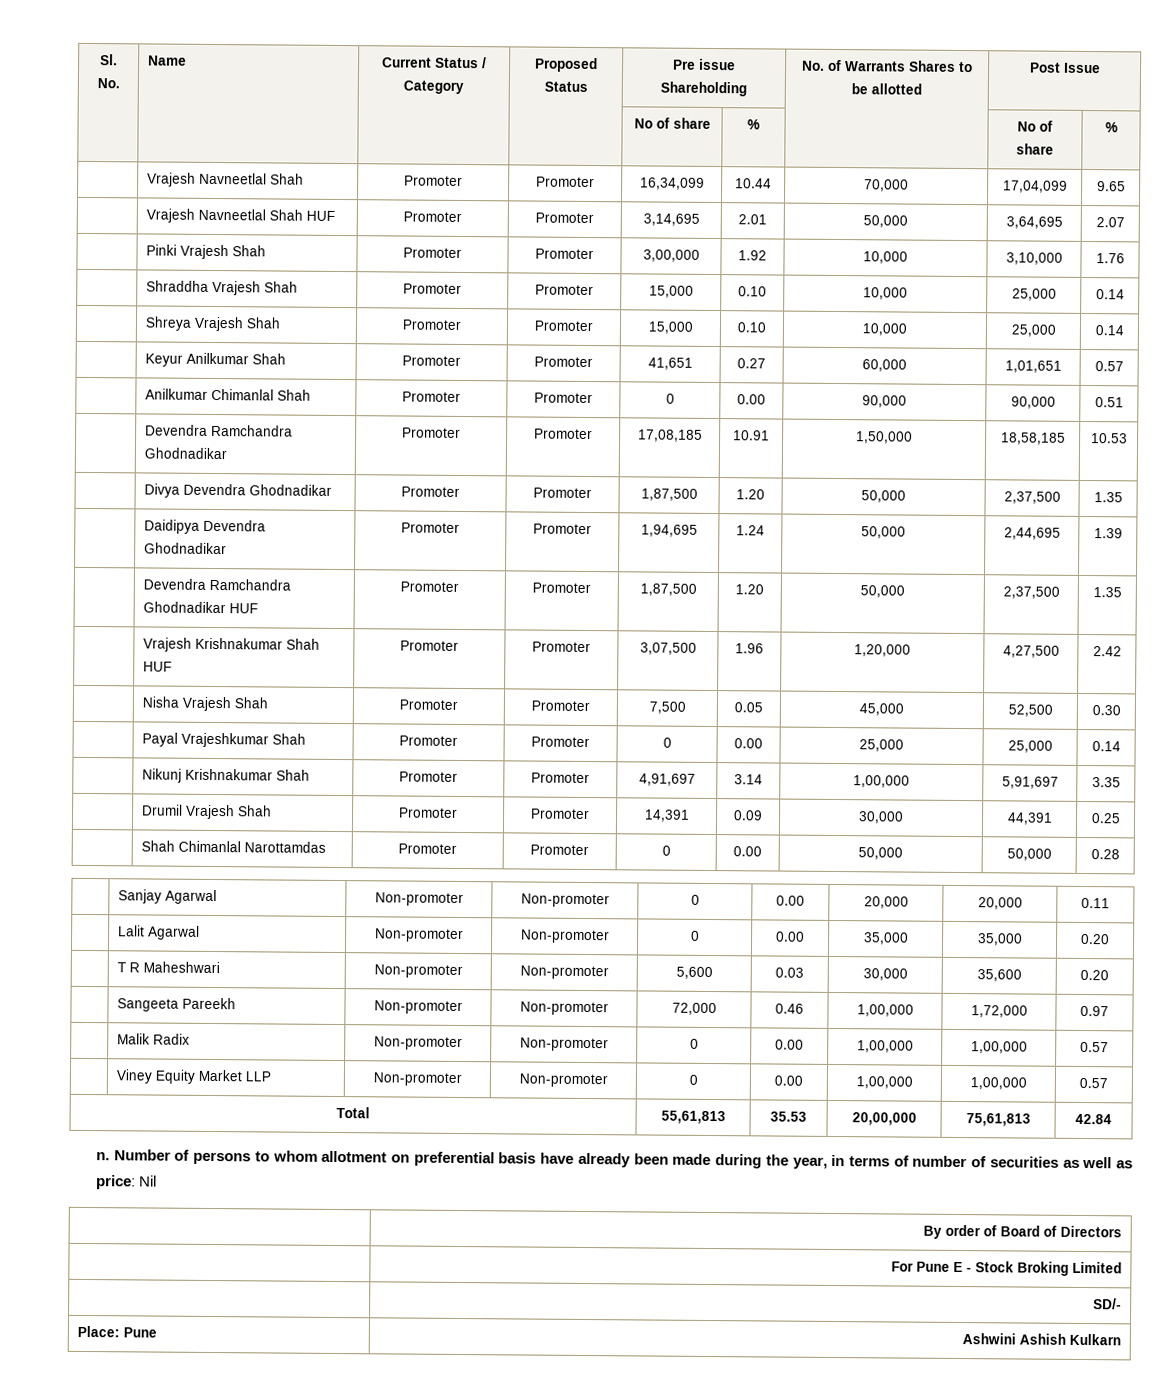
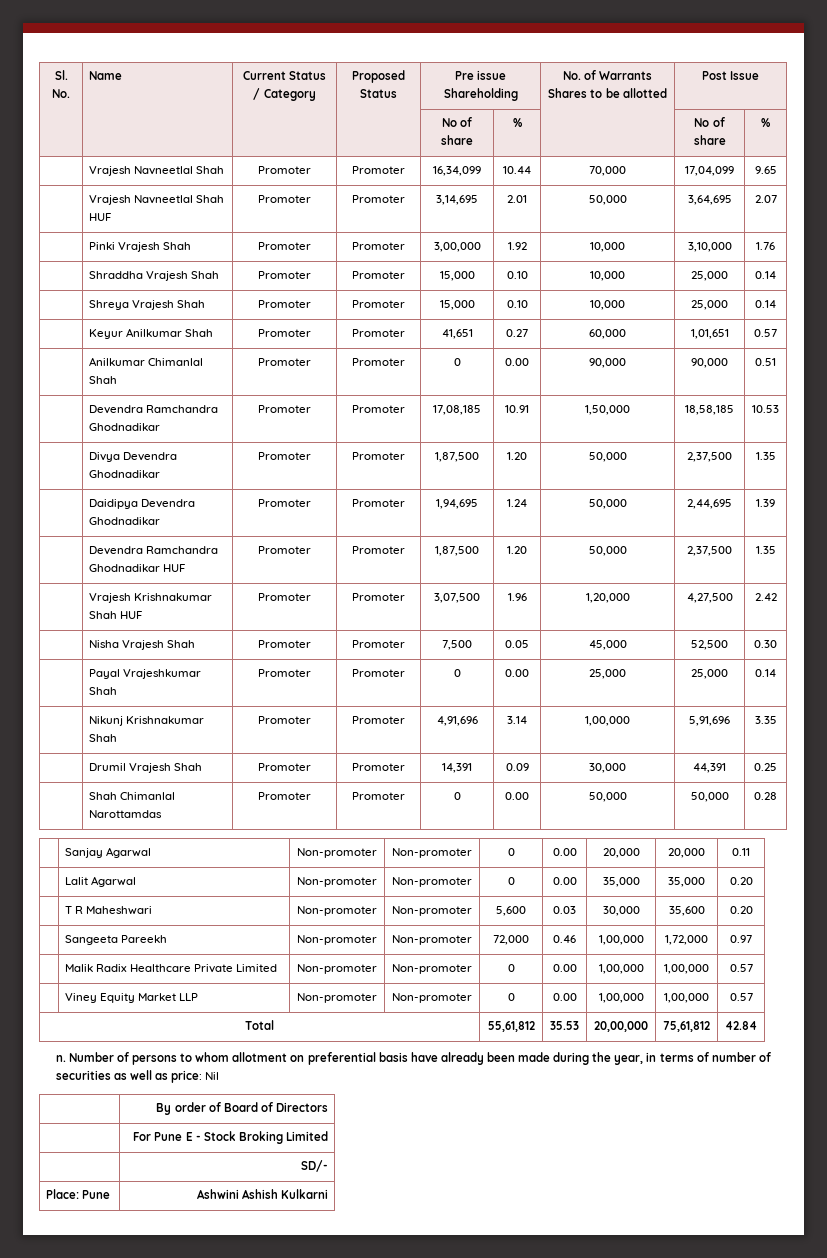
- | Nikunj Krishnakumar Shah | Promoter | Promoter | 4,91,697 | 3.14 | 1,00,000 | 5,91,697 | 3.35
+ | Nikunj Krishnakumar Shah | Promoter | Promoter | 4,91,696 | 3.14 | 1,00,000 | 5,91,696 | 3.35
- | Malik Radix | Non-promoter | Non-promoter | 0 | 0.00 | 1,00,000 | 1,00,000 | 0.57
+ | Malik Radix Healthcare Private Limited | Non-promoter | Non-promoter | 0 | 0.00 | 1,00,000 | 1,00,000 | 0.57
- Total | 55,61,813 | 35.53 | 20,00,000 | 75,61,813 | 42.84
+ Total | 55,61,812 | 35.53 | 20,00,000 | 75,61,812 | 42.84
- Place: Pune | Ashwini Ashish Kulkarn
+ Place: Pune | Ashwini Ashish Kulkarni

